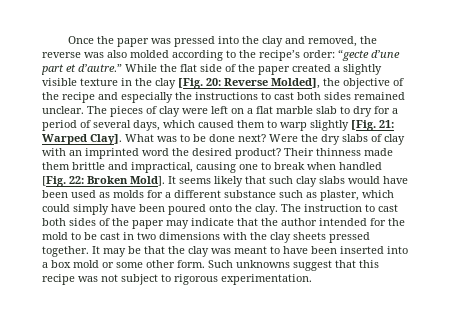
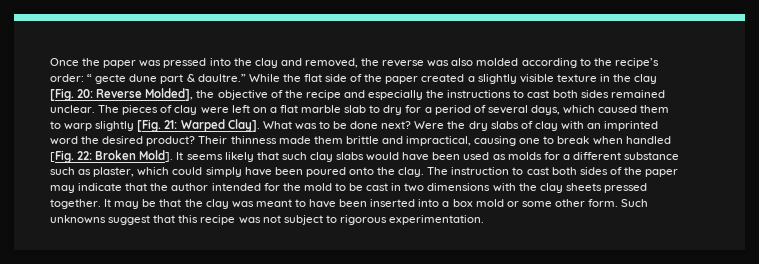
- Once the paper was pressed into the clay and removed, the reverse was also molded according to the recipe’s order: “gecte d’une part et d’autre.”
+ Once the paper was pressed into the clay and removed, the reverse was also molded according to the recipe’s order: “ gecte dune part & daultre.”

